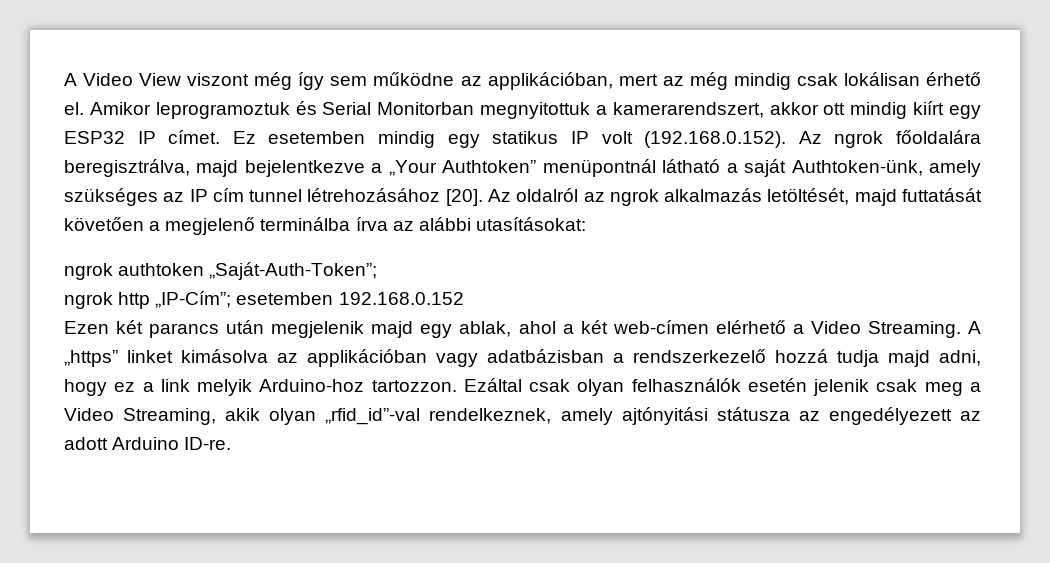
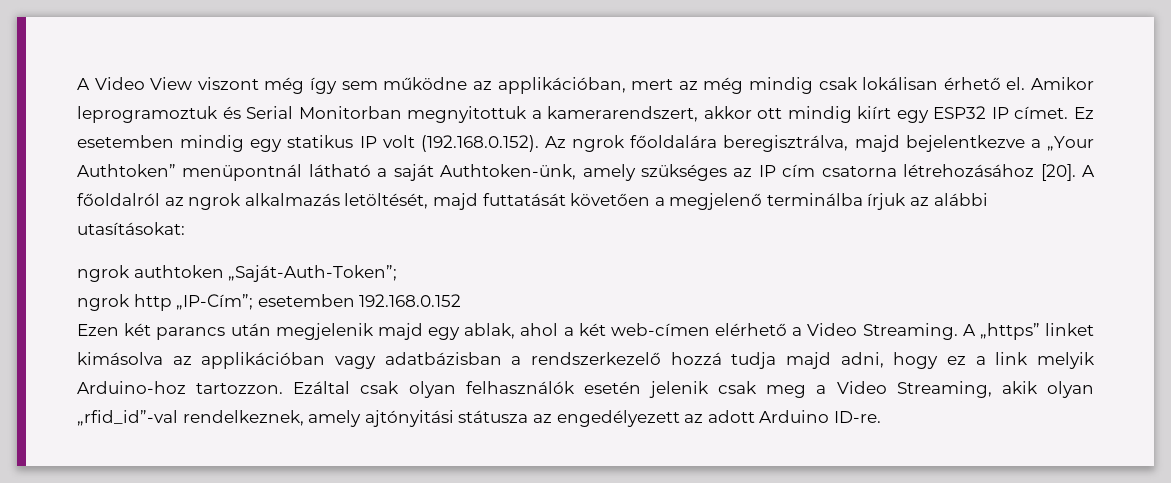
- Ez esetemben mindig egy statikus IP volt (192.168.0.152). Az ngrok főoldalára beregisztrálva, majd bejelentkezve a „Your Authtoken” menüpontnál látható a saját Authtoken-ünk, amely szükséges az IP cím tunnel létrehozásához [20].
+ Ez esetemben mindig egy statikus IP volt (192.168.0.152). Az ngrok főoldalára beregisztrálva, majd bejelentkezve a „Your Authtoken” menüpontnál látható a saját Authtoken-ünk, amely szükséges az IP cím csatorna létrehozásához [20].
- Az oldalról az ngrok alkalmazás letöltését, majd futtatását követően a megjelenő terminálba írva az alábbi utasításokat:
+ A főoldalról az ngrok alkalmazás letöltését, majd futtatását követően a megjelenő terminálba írjuk az alábbi utasításokat:

